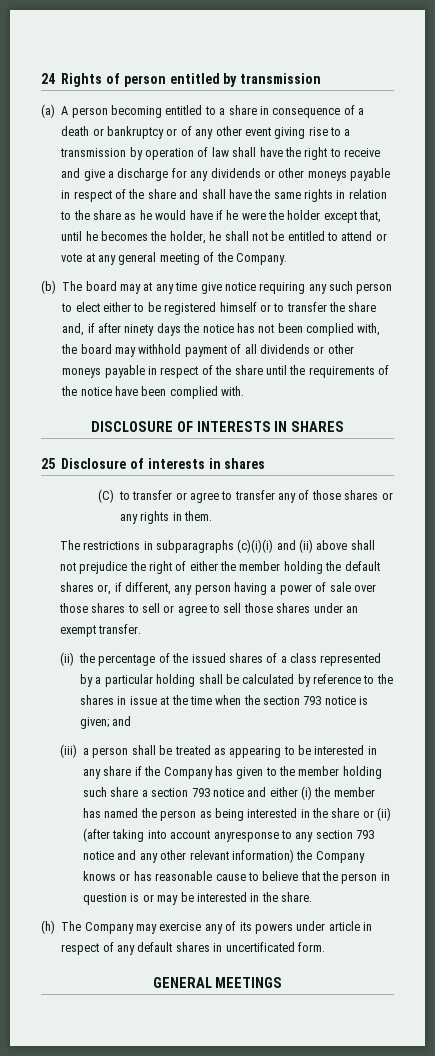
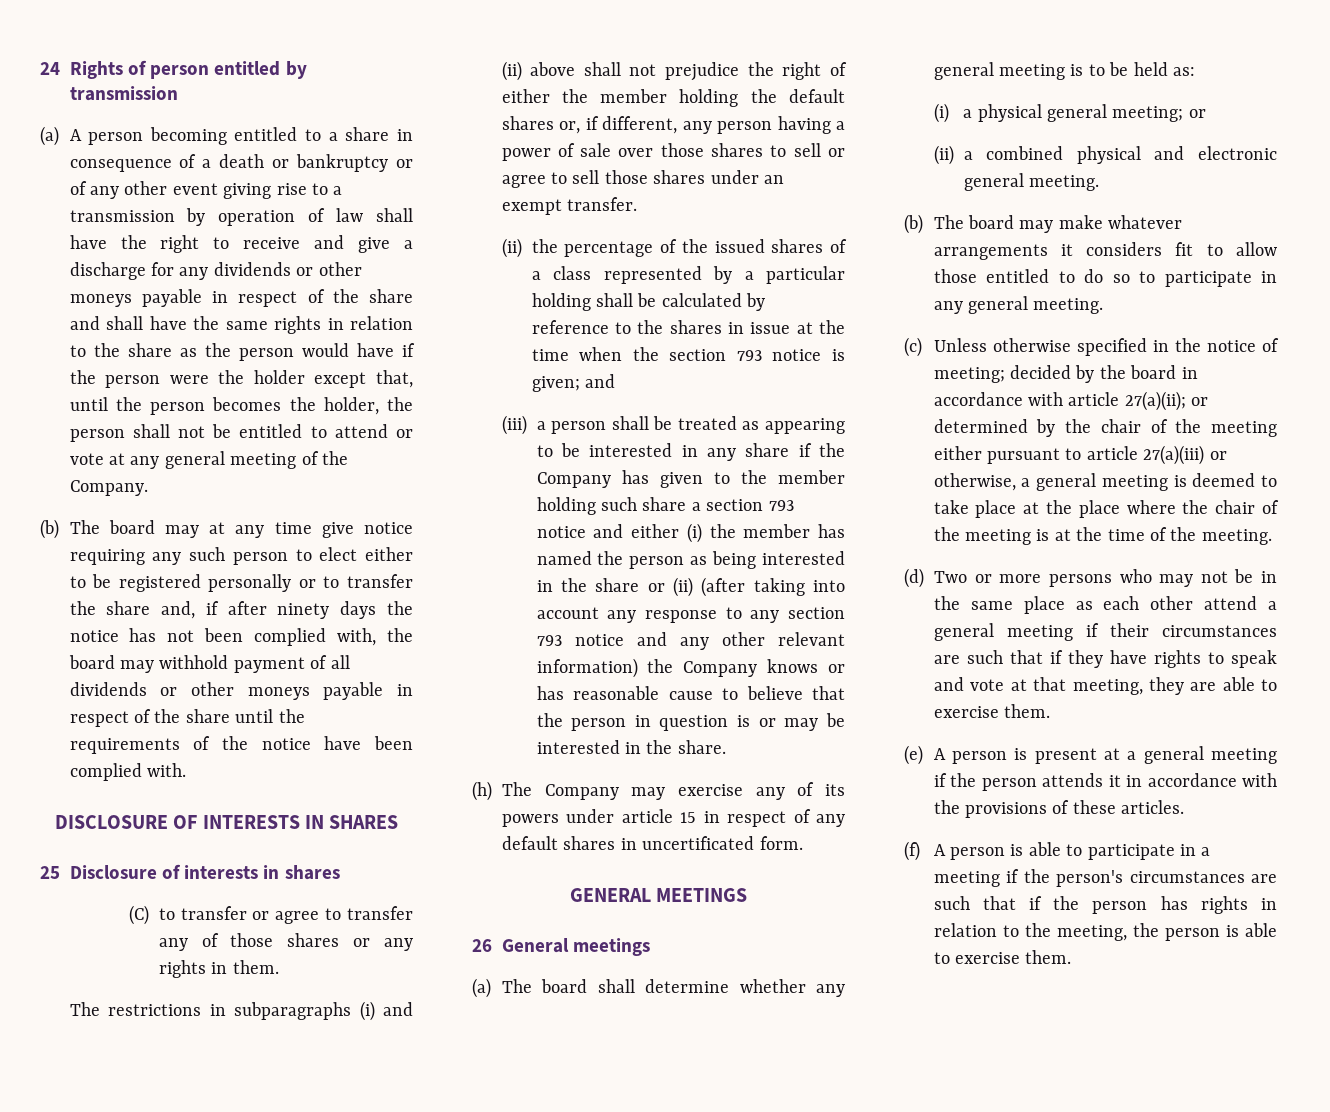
- (a) A person becoming entitled to a share in consequence of a death or bankruptcy or of any other event giving rise to a transmission by operation of law shall have the right to receive and give a discharge for any dividends or other moneys payable in respect of the share and shall have the same rights in relation to the share as he would have if he were the holder except that, until he becomes the holder, he shall not be entitled to attend or vote at any general meeting of the Company.
+ (a) A person becoming entitled to a share in consequence of a death or bankruptcy or of any other event giving rise to a transmission by operation of law shall have the right to receive and give a discharge for any dividends or other moneys payable in respect of the share and shall have the same rights in relation to the share as the person would have if the person were the holder except that, until the person becomes the holder, the person shall not be entitled to attend or vote at any general meeting of the Company.
- (b) The board may at any time give notice requiring any such person to elect either to be registered himself or to transfer the share and, if after ninety days the notice has not been complied with, the board may withhold payment of all dividends or other moneys payable in respect of the share until the requirements of the notice have been complied with.
+ (b) The board may at any time give notice requiring any such person to elect either to be registered personally or to transfer the share and, if after ninety days the notice has not been complied with, the board may withhold payment of all dividends or other moneys payable in respect of the share until the requirements of the notice have been complied with.
- The restrictions in subparagraphs (c)(i)(i) and (ii) above shall not prejudice the right of either the member holding the default shares or, if different, any person having a power of sale over those shares to sell or agree to sell those shares under an exempt transfer.
+ The restrictions in subparagraphs (i) and (ii) above shall not prejudice the right of either the member holding the default shares or, if different, any person having a power of sale over those shares to sell or agree to sell those shares under an exempt transfer.
- (iii) a person shall be treated as appearing to be interested in any share if the Company has given to the member holding such share a section 793 notice and either (i) the member has named the person as being interested in the share or (ii) (after taking into account anyresponse to any section 793 notice and any other relevant information) the Company knows or has reasonable cause to believe that the person in question is or may be interested in the share.
+ (iii) a person shall be treated as appearing to be interested in any share if the Company has given to the member holding such share a section 793 notice and either (i) the member has named the person as being interested in the share or (ii) (after taking into account any response to any section 793 notice and any other relevant information) the Company knows or has reasonable cause to believe that the person in question is or may be interested in the share.
- (h) The Company may exercise any of its powers under article in respect of any default shares in uncertificated form.
+ (h) The Company may exercise any of its powers under article 15 in respect of any default shares in uncertificated form.
+ 26 General meetings
+ (a) The board shall determine whether any general meeting is to be held as:
+ (i) a physical general meeting; or
+ (ii) a combined physical and electronic general meeting.
+ (b) The board may make whatever arrangements it considers fit to allow those entitled to do so to participate in any general meeting.
+ (c) Unless otherwise specified in the notice of meeting; decided by the board in accordance with article 27(a)(ii); or determined by the chair of the meeting either pursuant to article 27(a)(iii) or otherwise, a general meeting is deemed to take place at the place where the chair of the meeting is at the time of the meeting.
+ (d) Two or more persons who may not be in the same place as each other attend a general meeting if their circumstances are such that if they have rights to speak and vote at that meeting, they are able to exercise them.
+ (e) A person is present at a general meeting if the person attends it in accordance with the provisions of these articles.
+ (f) A person is able to participate in a meeting if the person's circumstances are such that if the person has rights in relation to the meeting, the person is able to exercise them.

